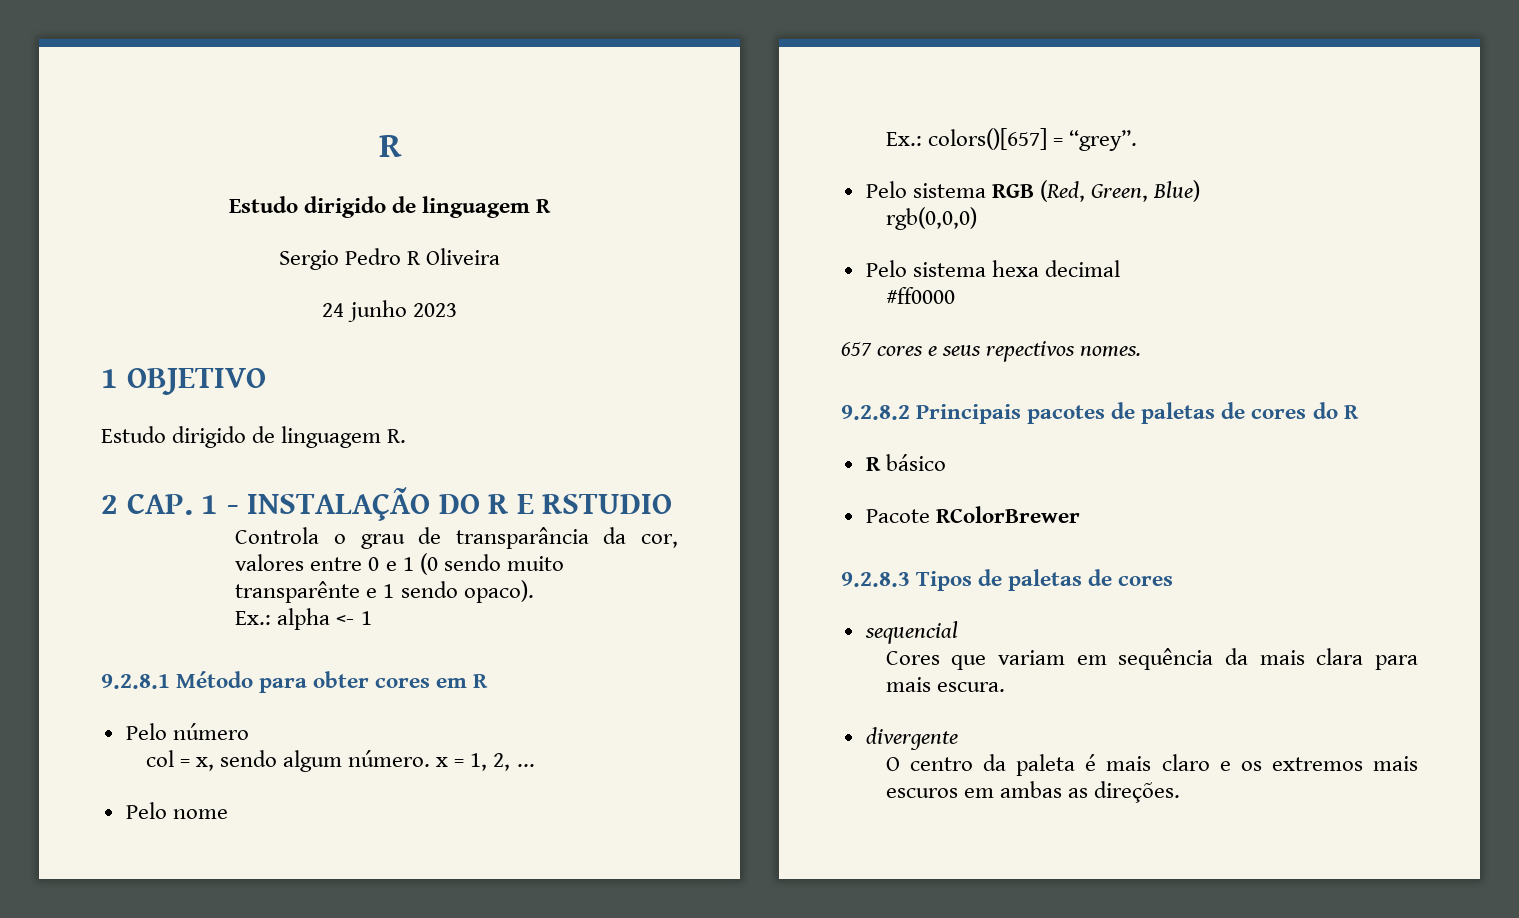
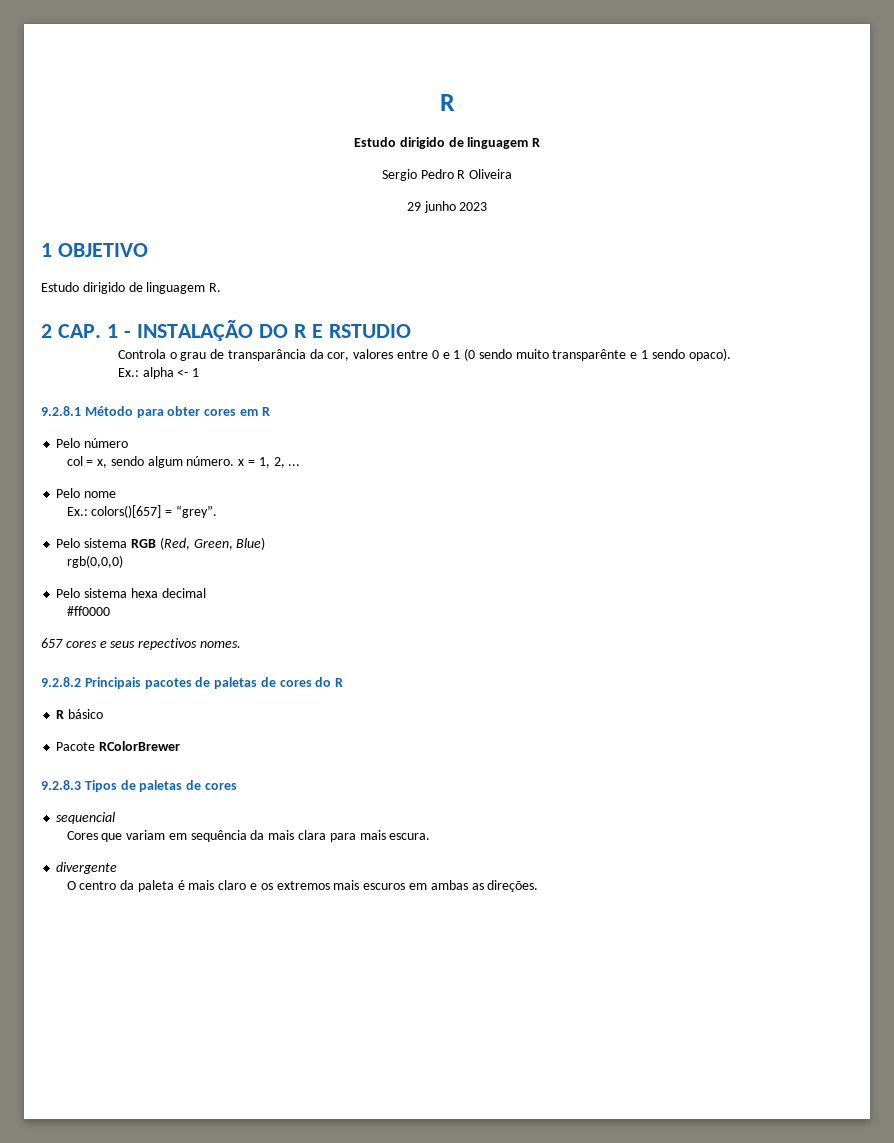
- 24 junho 2023
+ 29 junho 2023

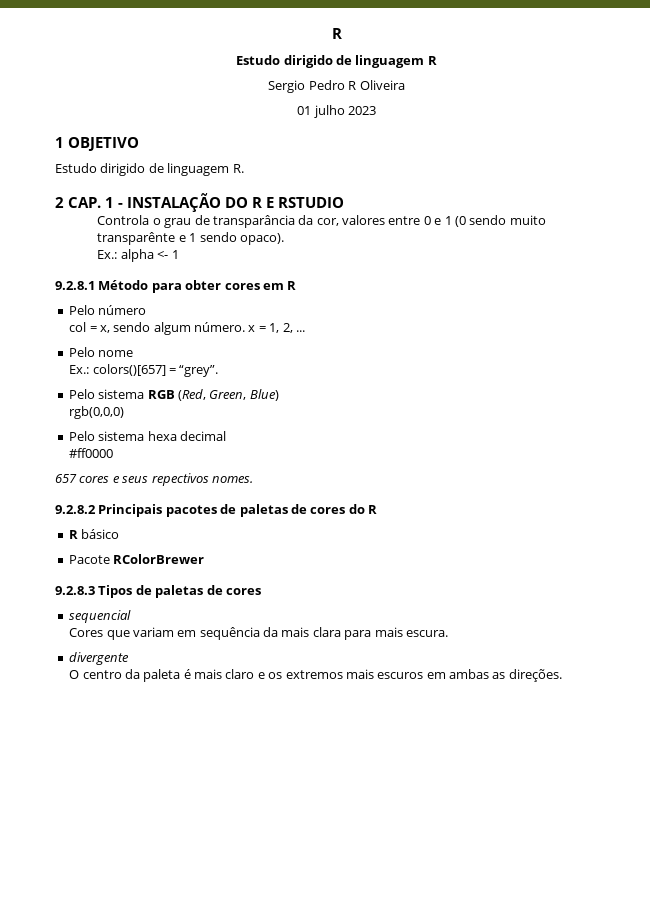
- 29 junho 2023
+ 01 julho 2023

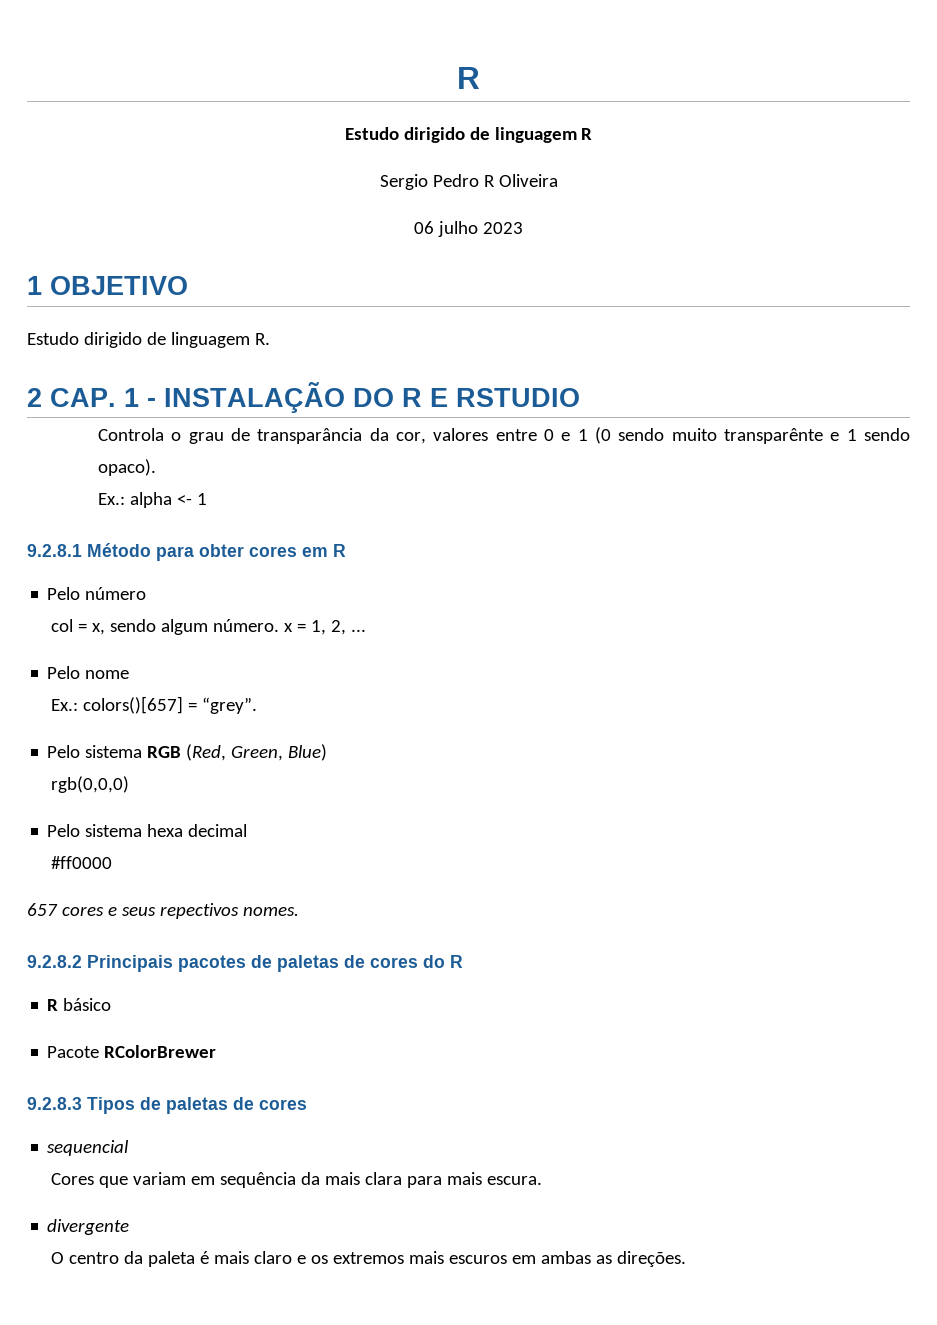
- 01 julho 2023
+ 06 julho 2023

